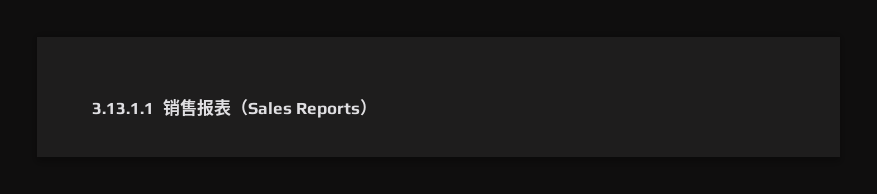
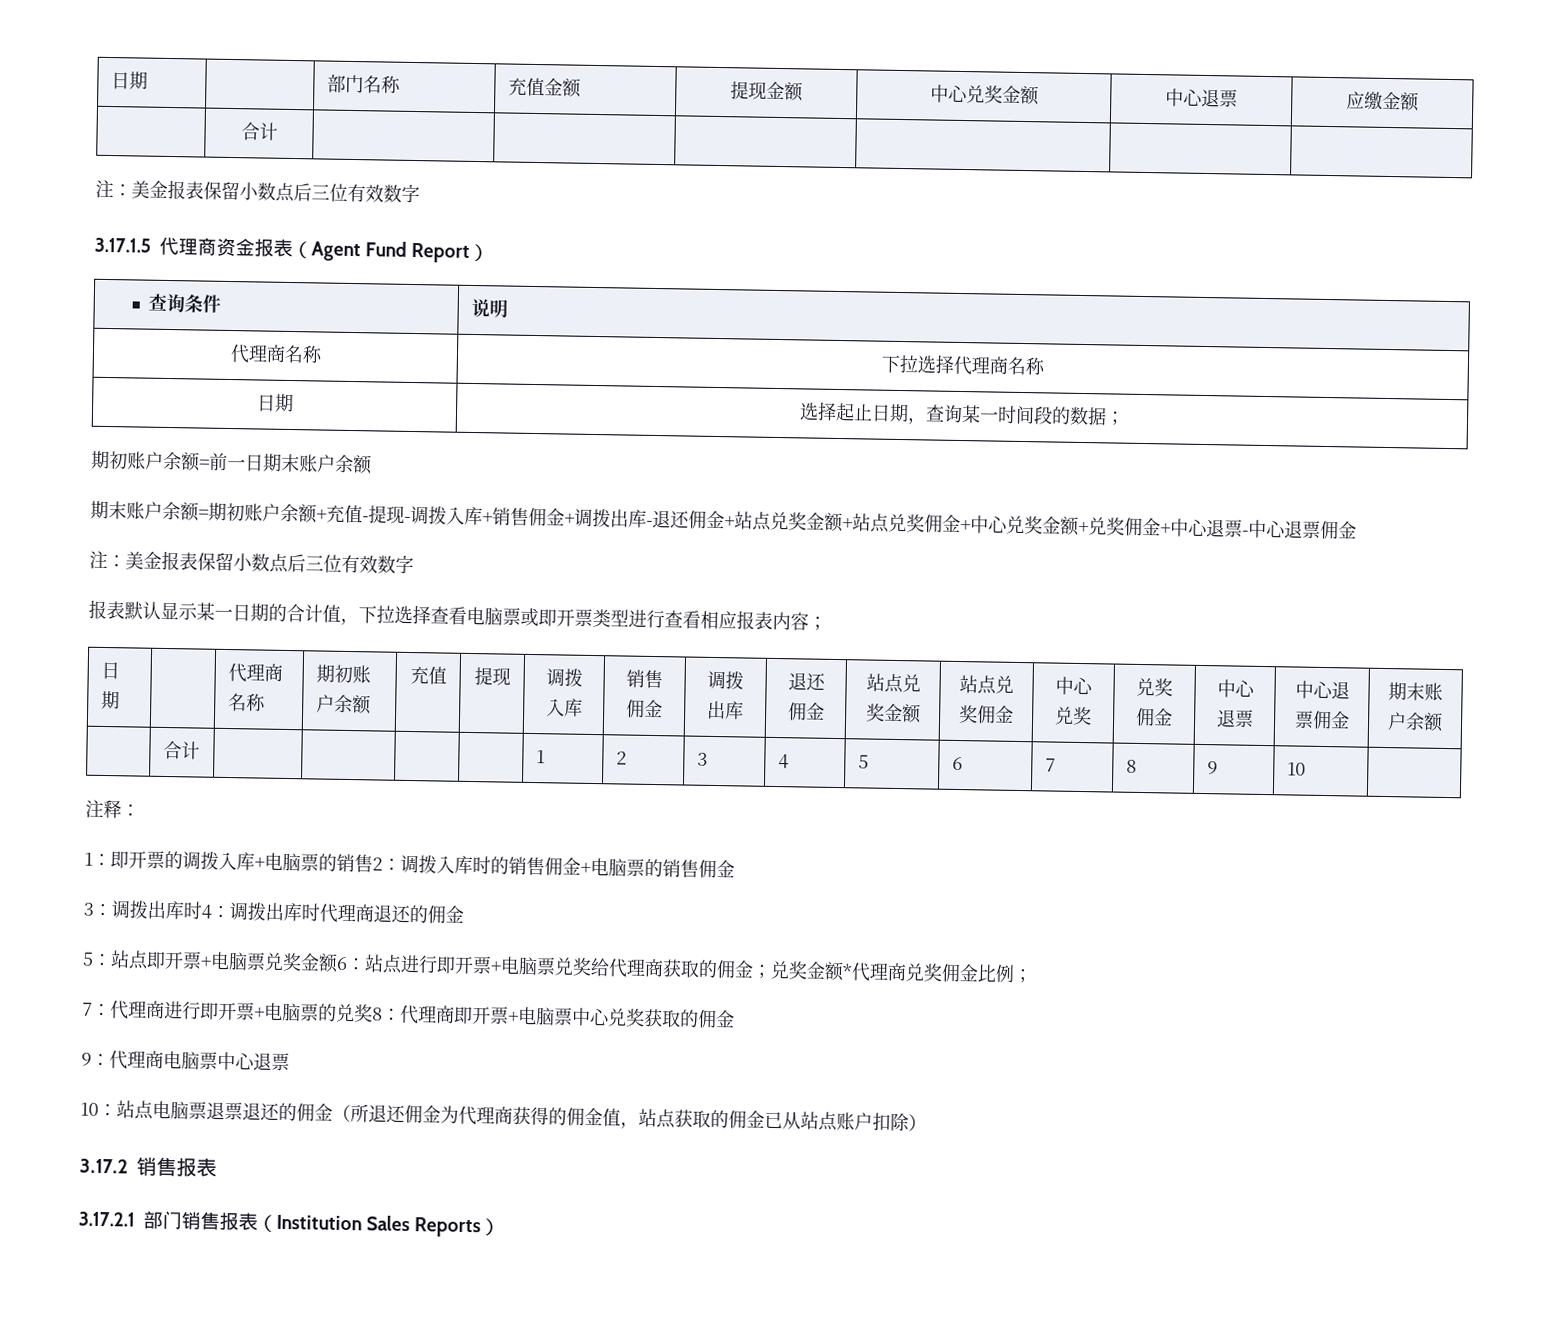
- 3.13.1.1销售报表（Sales Reports）
+ 日期 | | 部门名称 | 充值金额 | 提现金额 | 中心兑奖金额 | 中心退票 | 应缴金额
+ | 合计 | | | | | |
+ 注：美金报表保留小数点后三位有效数字
+ 3.17.1.5代理商资金报表（Agent Fund Report）
+ 查询条件 | 说明
+ 代理商名称 | 下拉选择代理商名称
+ 日期 | 选择起止日期，查询某一时间段的数据；
+ 期初账户余额=前一日期末账户余额
+ 期末账户余额=期初账户余额+充值-提现-调拨入库+销售佣金+调拨出库-退还佣金+站点兑奖金额+站点兑奖佣金+中心兑奖金额+兑奖佣金+中心退票-中心退票佣金
+ 注：美金报表保留小数点后三位有效数字
+ 报表默认显示某一日期的合计值，下拉选择查看电脑票或即开票类型进行查看相应报表内容；
+ 日期 | | 代理商名称 | 期初账户余额 | 充值 | 提现 | 调拨入库 | 销售佣金 | 调拨出库 | 退还佣金 | 站点兑奖金额 | 站点兑奖佣金 | 中心兑奖 | 兑奖佣金 | 中心退票 | 中心退票佣金 | 期末账户余额
+ | 合计 | | | | | 1 | 2 | 3 | 4 | 5 | 6 | 7 | 8 | 9 | 10 |
+ 注释：
+ 1：即开票的调拨入库+电脑票的销售2：调拨入库时的销售佣金+电脑票的销售佣金
+ 3：调拨出库时4：调拨出库时代理商退还的佣金
+ 5：站点即开票+电脑票兑奖金额6：站点进行即开票+电脑票兑奖给代理商获取的佣金；兑奖金额*代理商兑奖佣金比例；
+ 7：代理商进行即开票+电脑票的兑奖8：代理商即开票+电脑票中心兑奖获取的佣金
+ 9：代理商电脑票中心退票
+ 10：站点电脑票退票退还的佣金（所退还佣金为代理商获得的佣金值，站点获取的佣金已从站点账户扣除）
+ 3.17.2销售报表
+ 3.17.2.1部门销售报表（Institution Sales Reports）

